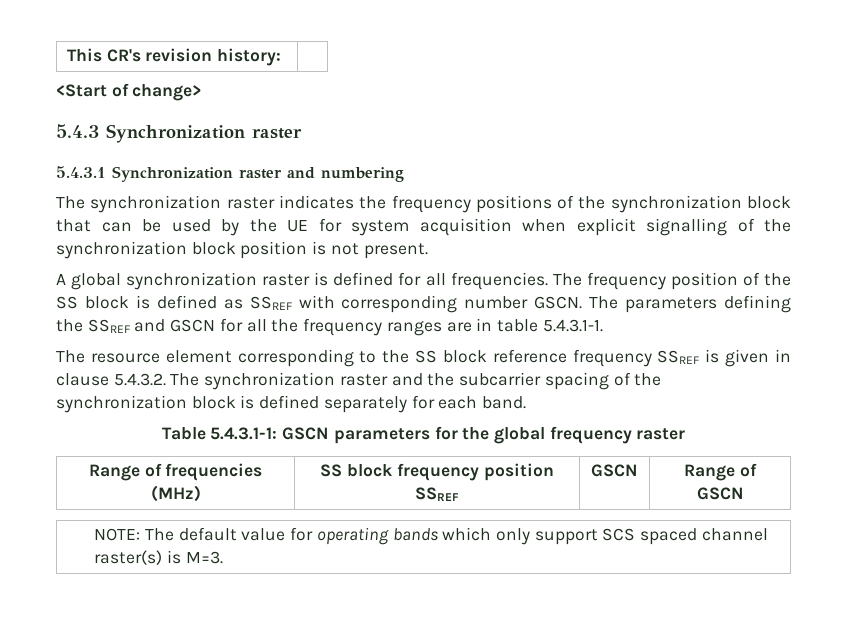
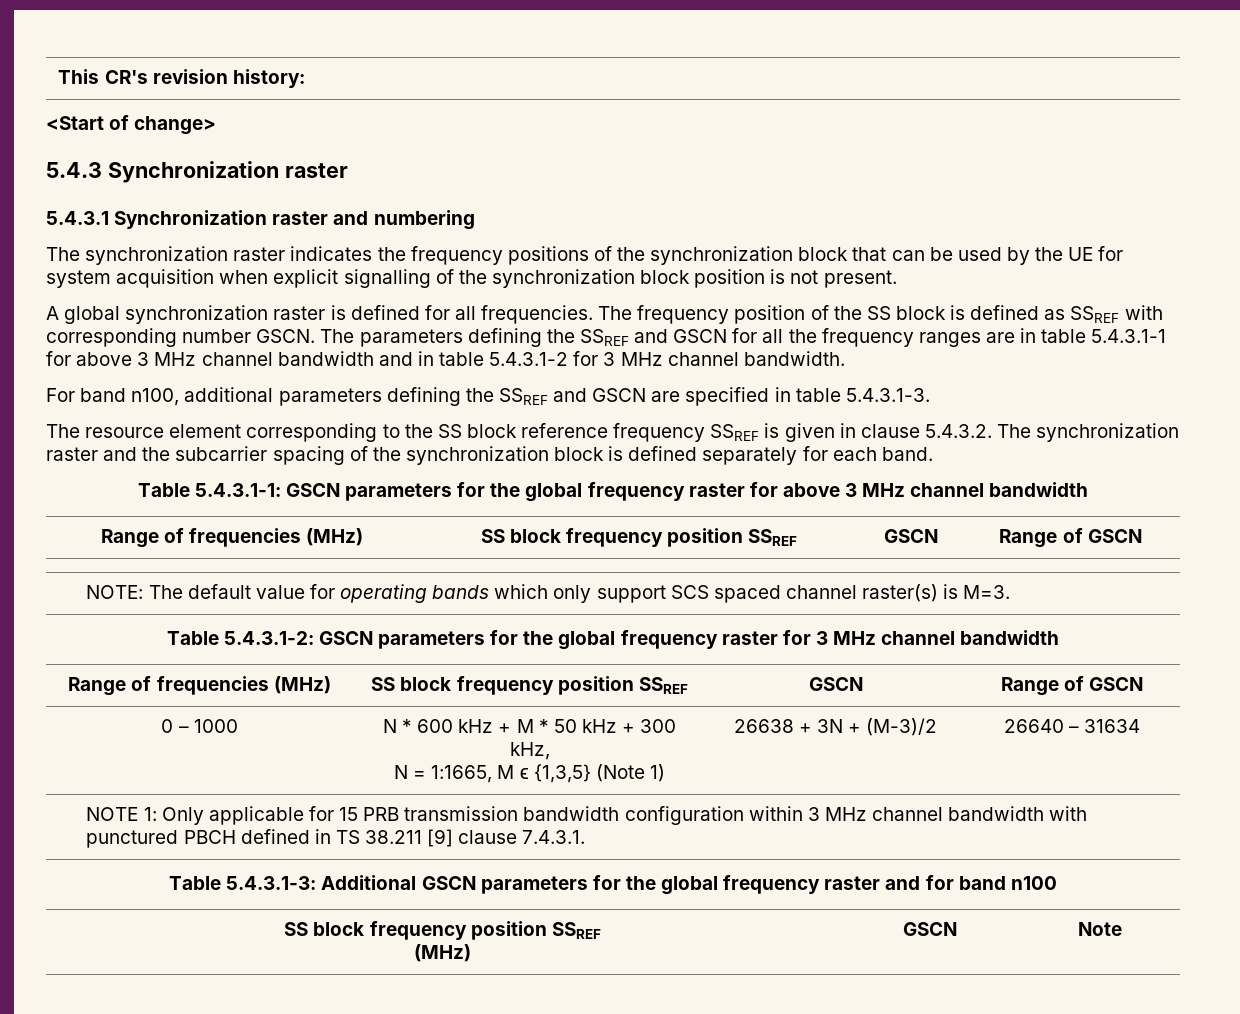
- The parameters defining the SSREF and GSCN for all the frequency ranges are in table 5.4.3.1-1.
+ The parameters defining the SSREF and GSCN for all the frequency ranges are in table 5.4.3.1-1 for above 3 MHz channel bandwidth and in table 5.4.3.1-2 for 3 MHz channel bandwidth.
+ For band n100, additional parameters defining the SSREF and GSCN are specified in table 5.4.3.1-3.
- Table 5.4.3.1-1: GSCN parameters for the global frequency raster
+ Table 5.4.3.1-1: GSCN parameters for the global frequency raster for above 3 MHz channel bandwidth
+ Table 5.4.3.1-2: GSCN parameters for the global frequency raster for 3 MHz channel bandwidth
+ Range of frequencies (MHz) | SS block frequency position SSREF | GSCN | Range of GSCN
+ 0 – 1000 | N * 600 kHz + M * 50 kHz + 300 kHz,
+ N = 1:1665, M ϵ {1,3,5} (Note 1) | 26638 + 3N + (M-3)/2 | 26640 – 31634
+ NOTE 1: Only applicable for 15 PRB transmission bandwidth configuration within 3 MHz channel bandwidth with punctured PBCH defined in TS 38.211 [9] clause 7.4.3.1.
+ Table 5.4.3.1-3: Additional GSCN parameters for the global frequency raster and for band n100
+ SS block frequency position SSREF
+ (MHz) | GSCN | Note

